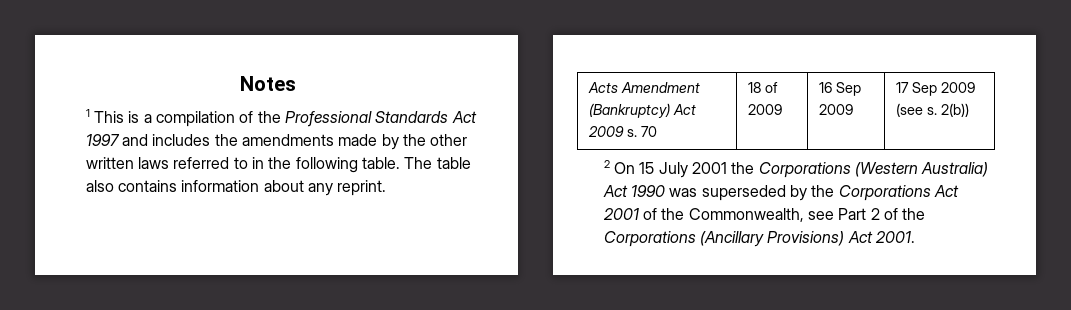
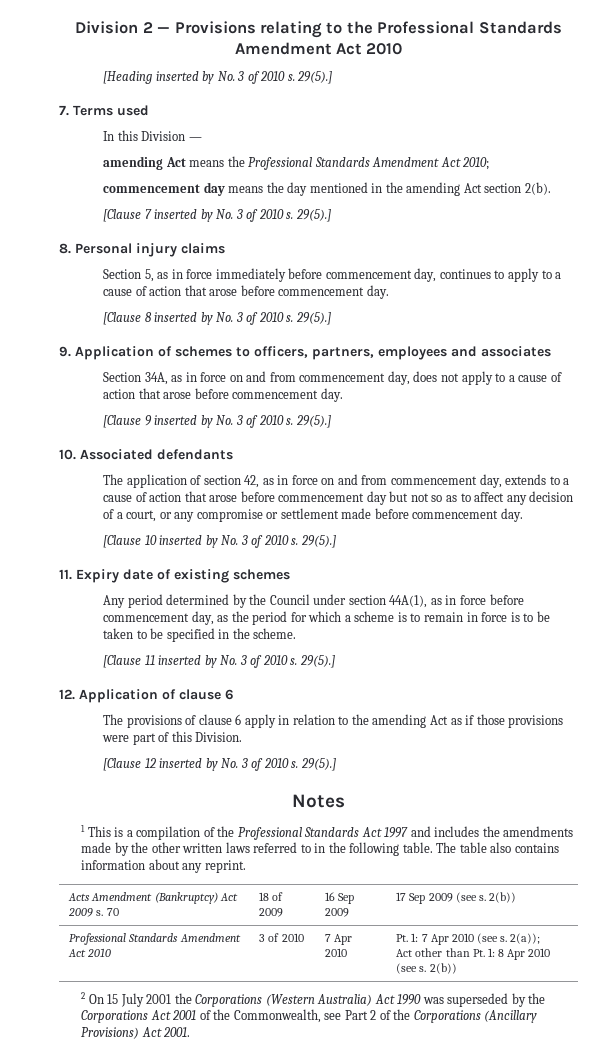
+ Division 2 — Provisions relating to the Professional Standards Amendment Act 2010
+ [Heading inserted by No. 3 of 2010 s. 29(5).]
+ 7. Terms used
+ In this Division —
+ amending Act means the Professional Standards Amendment Act 2010;
+ commencement day means the day mentioned in the amending Act section 2(b).
+ [Clause 7 inserted by No. 3 of 2010 s. 29(5).]
+ 8. Personal injury claims
+ Section 5, as in force immediately before commencement day, continues to apply to a cause of action that arose before commencement day.
+ [Clause 8 inserted by No. 3 of 2010 s. 29(5).]
+ 9. Application of schemes to officers, partners, employees and associates
+ Section 34A, as in force on and from commencement day, does not apply to a cause of action that arose before commencement day.
+ [Clause 9 inserted by No. 3 of 2010 s. 29(5).]
+ 10. Associated defendants
+ The application of section 42, as in force on and from commencement day, extends to a cause of action that arose before commencement day but not so as to affect any decision of a court, or any compromise or settlement made before commencement day.
+ [Clause 10 inserted by No. 3 of 2010 s. 29(5).]
+ 11. Expiry date of existing schemes
+ Any period determined by the Council under section 44A(1), as in force before commencement day, as the period for which a scheme is to remain in force is to be taken to be specified in the scheme.
+ [Clause 11 inserted by No. 3 of 2010 s. 29(5).]
+ 12. Application of clause 6
+ The provisions of clause 6 apply in relation to the amending Act as if those provisions were part of this Division.
+ [Clause 12 inserted by No. 3 of 2010 s. 29(5).]
+ Professional Standards Amendment Act 2010 | 3 of 2010 | 7 Apr 2010 | Pt. 1: 7 Apr 2010 (see s. 2(a));
+ Act other than Pt. 1: 8 Apr 2010 (see s. 2(b))

